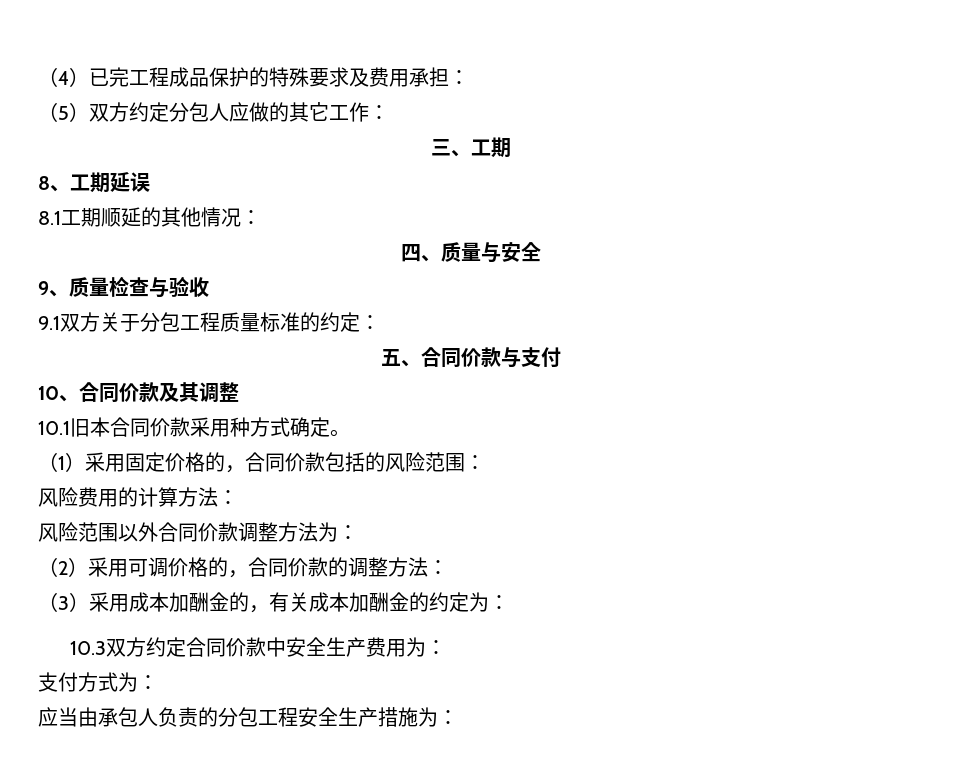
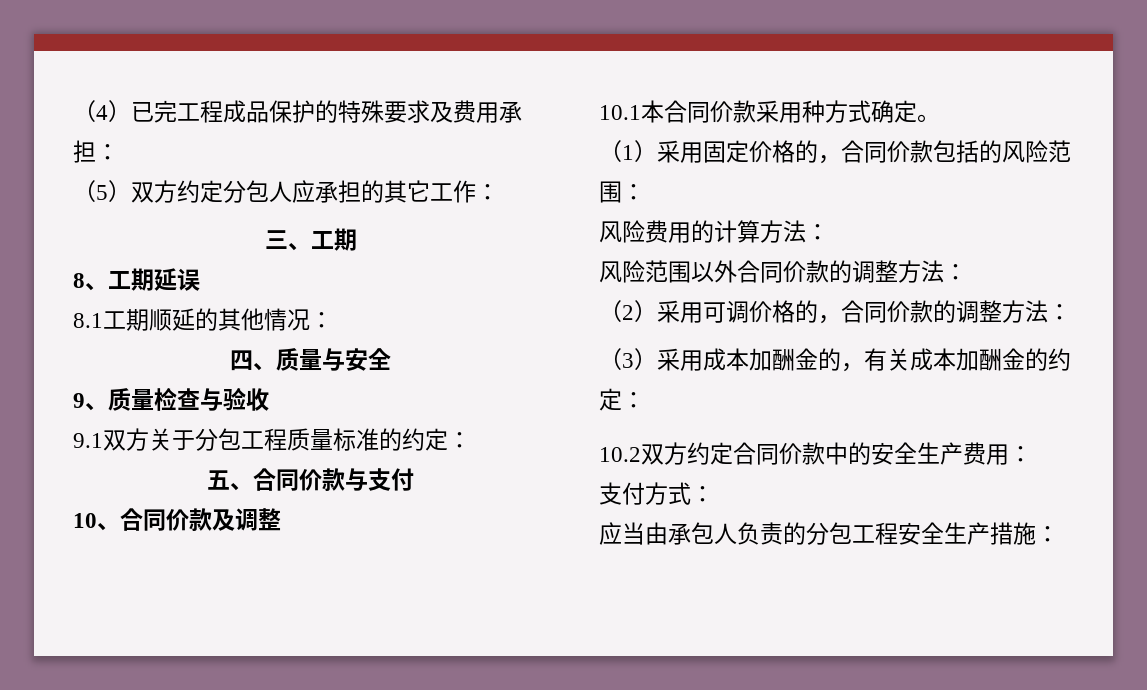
- （5）双方约定分包人应做的其它工作：
+ （5）双方约定分包人应承担的其它工作：
- 10、合同价款及其调整
+ 10、合同价款及调整
- 10.1旧本合同价款采用种方式确定。
+ 10.1本合同价款采用种方式确定。
- 风险范围以外合同价款调整方法为：
+ 风险范围以外合同价款的调整方法：
- （3）采用成本加酬金的，有关成本加酬金的约定为：
- 10.3双方约定合同价款中安全生产费用为：
+ （3）采用成本加酬金的，有关成本加酬金的约定：
+ 10.2双方约定合同价款中的安全生产费用：
- 支付方式为：
+ 支付方式：
- 应当由承包人负责的分包工程安全生产措施为：
+ 应当由承包人负责的分包工程安全生产措施：

